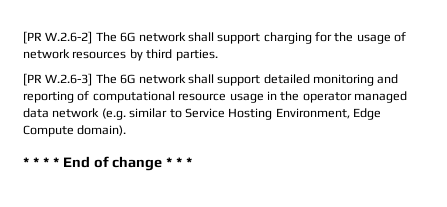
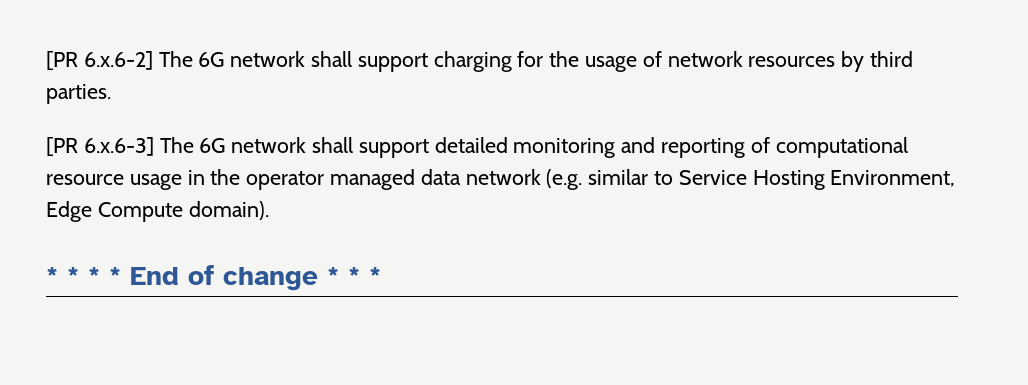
- [PR W.2.6-2] The 6G network shall support charging for the usage of network resources by third parties.
+ [PR 6.x.6-2] The 6G network shall support charging for the usage of network resources by third parties.
- [PR W.2.6-3] The 6G network shall support detailed monitoring and reporting of computational resource usage in the operator managed data network (e.g. similar to Service Hosting Environment, Edge Compute domain).
+ [PR 6.x.6-3] The 6G network shall support detailed monitoring and reporting of computational resource usage in the operator managed data network (e.g. similar to Service Hosting Environment, Edge Compute domain).

